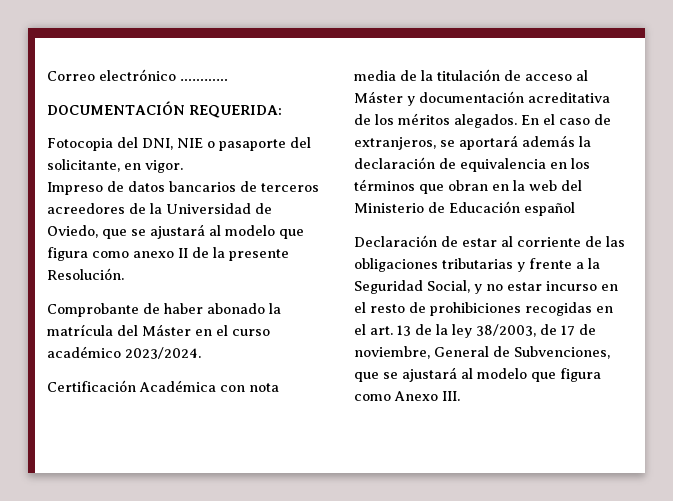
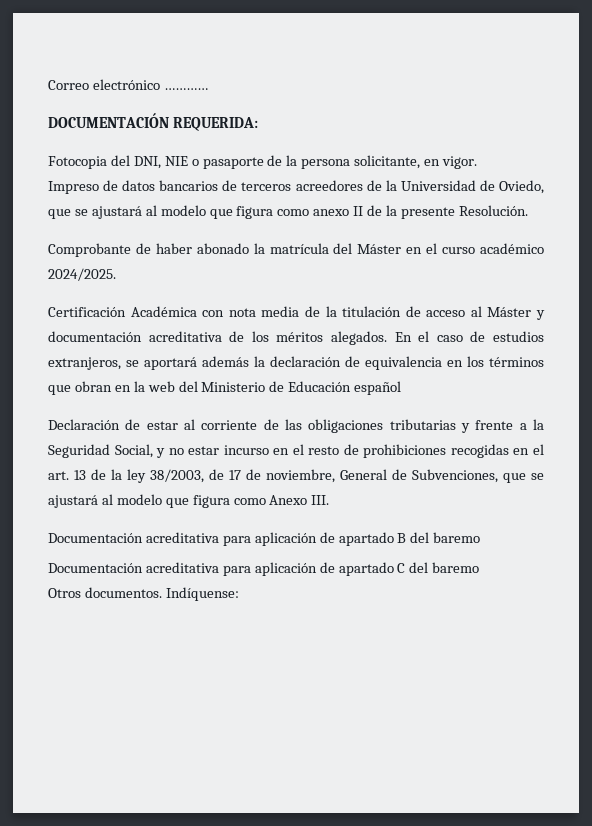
- Fotocopia del DNI, NIE o pasaporte del solicitante, en vigor.
+ Fotocopia del DNI, NIE o pasaporte de la persona solicitante, en vigor.
- Comprobante de haber abonado la matrícula del Máster en el curso académico 2023/2024.
+ Comprobante de haber abonado la matrícula del Máster en el curso académico 2024/2025.
- En el caso de extranjeros, se aportará además la declaración de equivalencia en los términos que obran en la web del Ministerio de Educación español
+ En el caso de estudios extranjeros, se aportará además la declaración de equivalencia en los términos que obran en la web del Ministerio de Educación español
+ Documentación acreditativa para aplicación de apartado B del baremo
+ Documentación acreditativa para aplicación de apartado C del baremo
+ Otros documentos. Indíquense:

